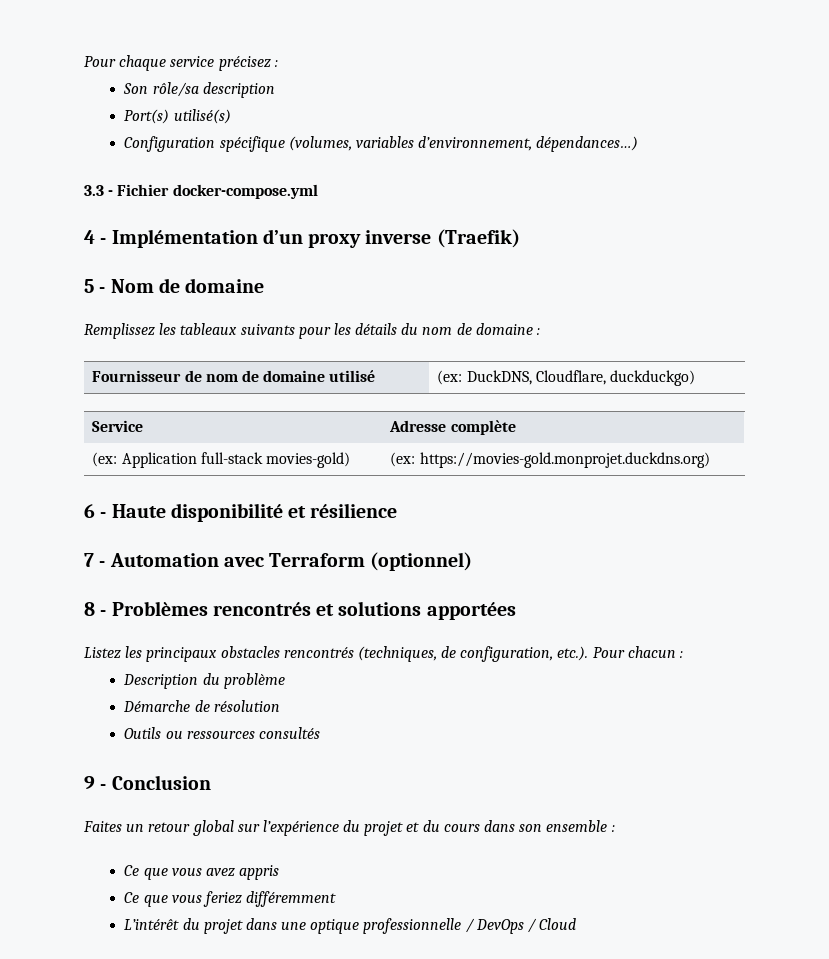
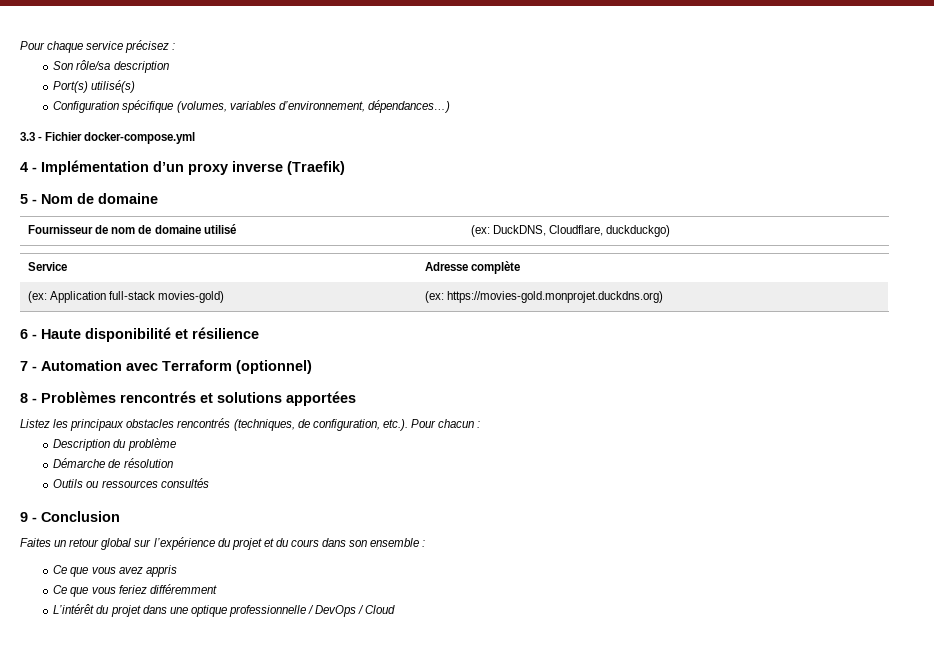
- Remplissez les tableaux suivants pour les détails du nom de domaine :

